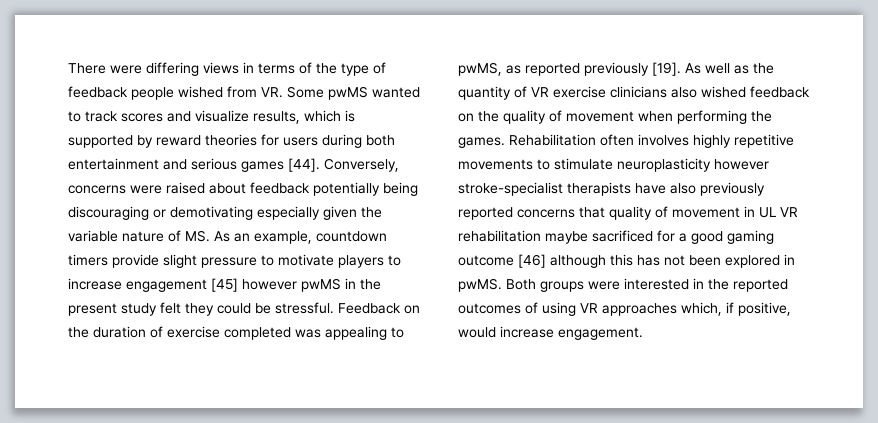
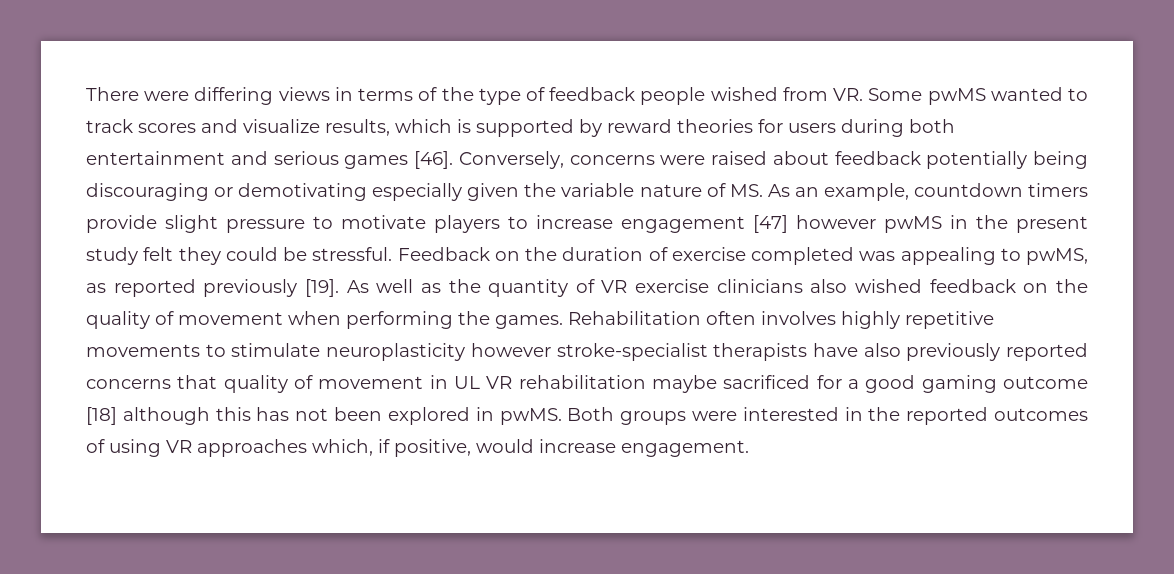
- There were differing views in terms of the type of feedback people wished from VR. Some pwMS wanted to track scores and visualize results, which is supported by reward theories for users during both entertainment and serious games [44].
+ There were differing views in terms of the type of feedback people wished from VR. Some pwMS wanted to track scores and visualize results, which is supported by reward theories for users during both entertainment and serious games [46].
- Conversely, concerns were raised about feedback potentially being discouraging or demotivating especially given the variable nature of MS. As an example, countdown timers provide slight pressure to motivate players to increase engagement [45] however pwMS in the present study felt they could be stressful.
+ Conversely, concerns were raised about feedback potentially being discouraging or demotivating especially given the variable nature of MS. As an example, countdown timers provide slight pressure to motivate players to increase engagement [47] however pwMS in the present study felt they could be stressful.
- Rehabilitation often involves highly repetitive movements to stimulate neuroplasticity however stroke-specialist therapists have also previously reported concerns that quality of movement in UL VR rehabilitation maybe sacrificed for a good gaming outcome [46] although this has not been explored in pwMS.
+ Rehabilitation often involves highly repetitive movements to stimulate neuroplasticity however stroke-specialist therapists have also previously reported concerns that quality of movement in UL VR rehabilitation maybe sacrificed for a good gaming outcome [18] although this has not been explored in pwMS.

